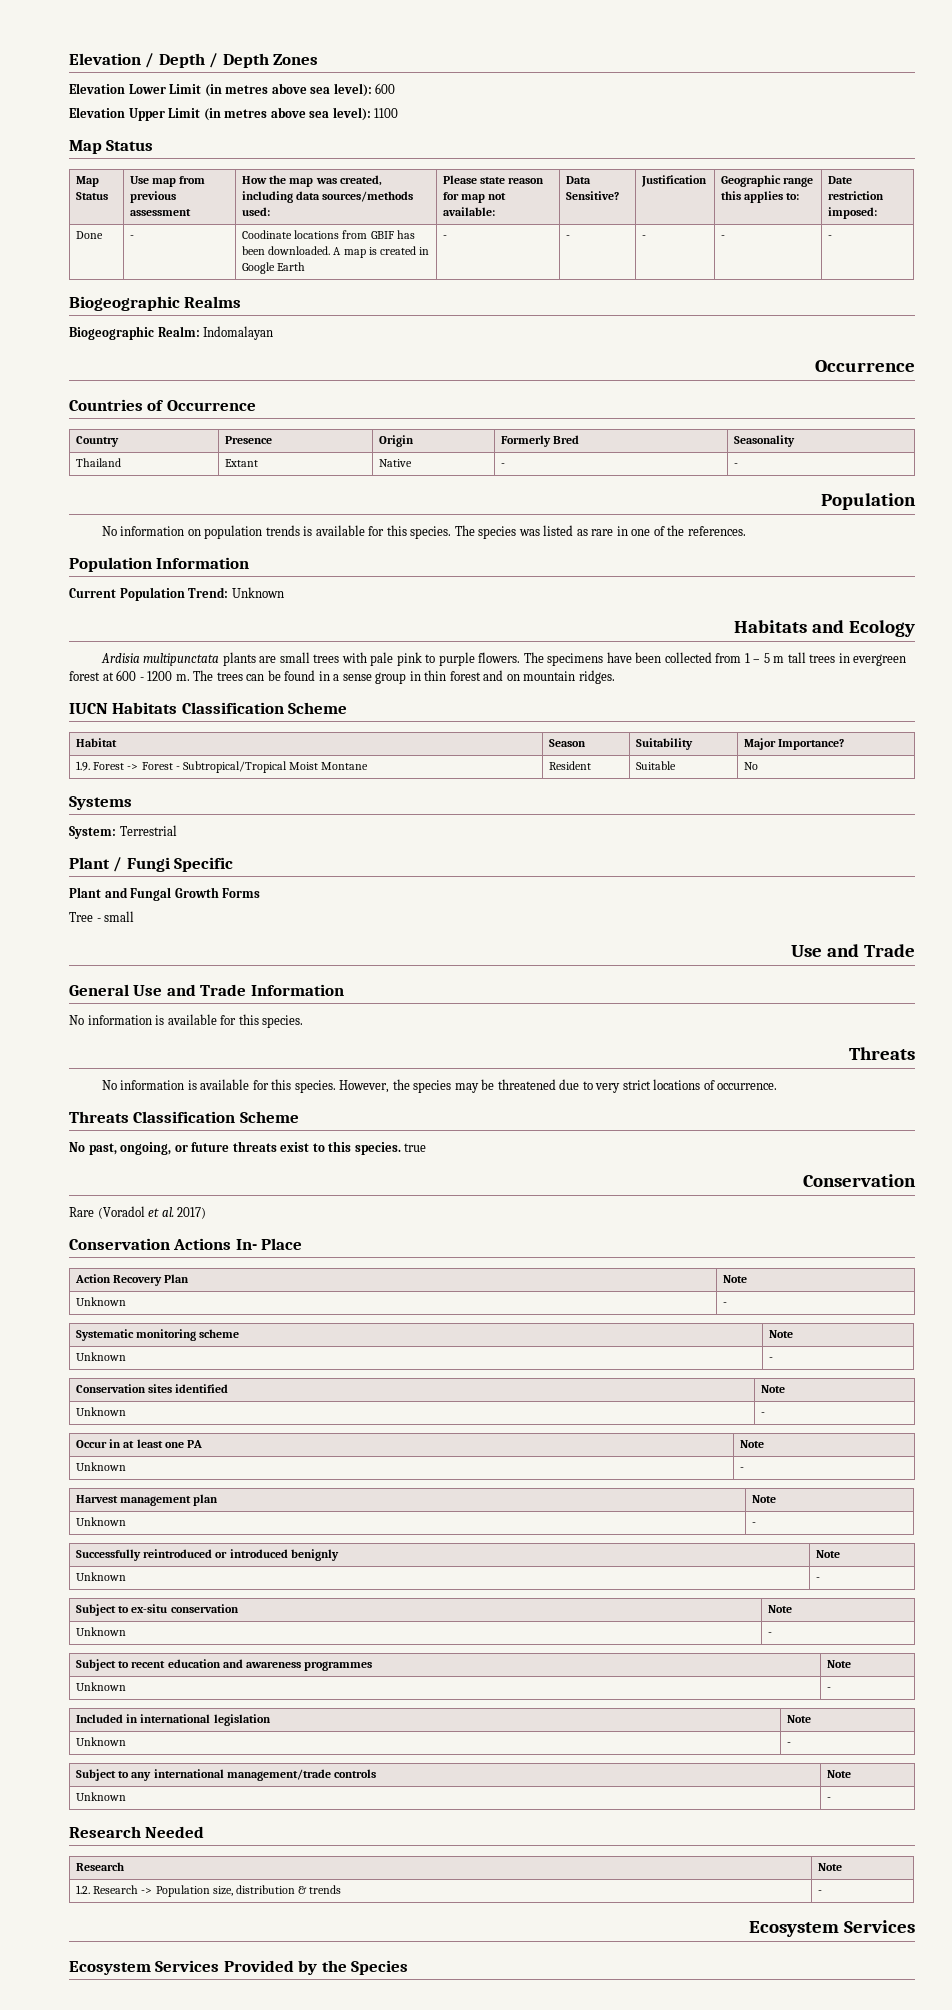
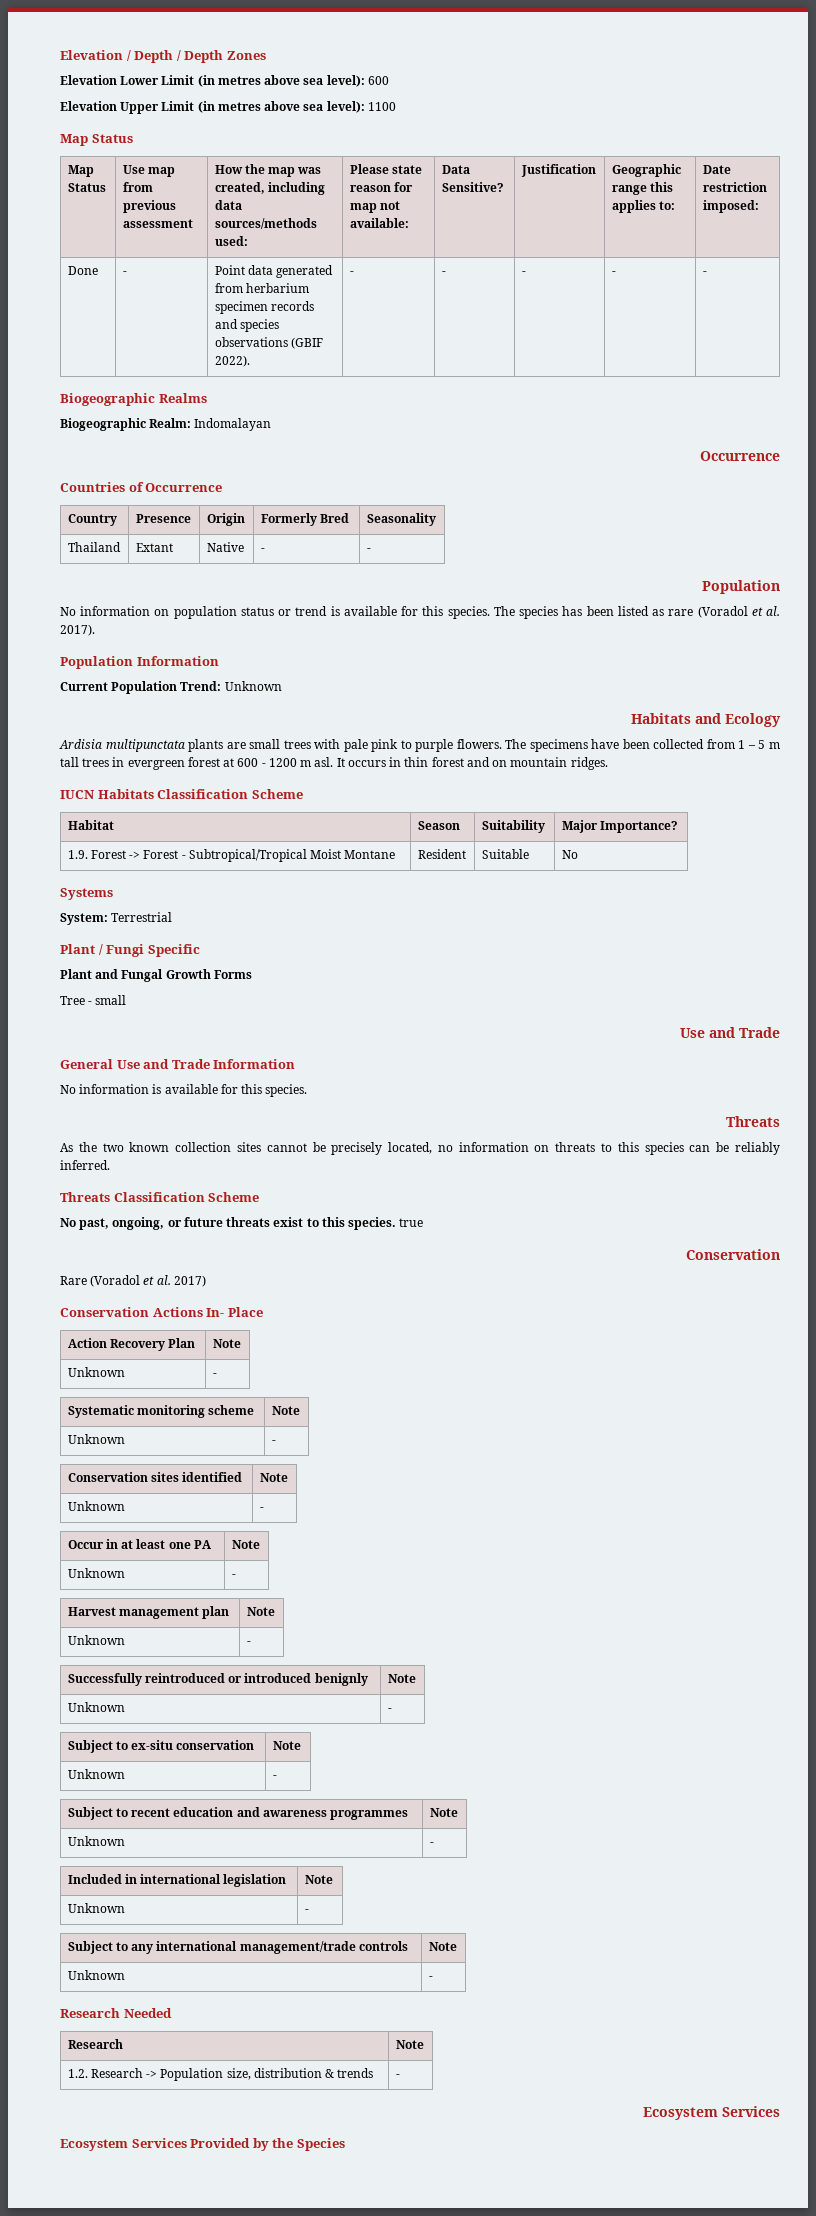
- Done | - | Coodinate locations from GBIF has been downloaded. A map is created in Google Earth | - | - | - | - | -
+ Done | - | Point data generated from herbarium specimen records and species observations (GBIF 2022). | - | - | - | - | -
- No information on population trends is available for this species.
+ No information on population status or trend is available for this species.
- The species was listed as rare in one of the references.
+ The species has been listed as rare (Voradol et al. 2017).
- The specimens have been collected from 1 – 5 m tall trees in evergreen forest at 600 - 1200 m. The trees can be found in a sense group in thin forest and on mountain ridges.
+ The specimens have been collected from 1 – 5 m tall trees in evergreen forest at 600 - 1200 m asl. It occurs in thin forest and on mountain ridges.
- No information is available for this species. However, the species may be threatened due to very strict locations of occurrence.
+ As the two known collection sites cannot be precisely located, no information on threats to this species can be reliably inferred.

